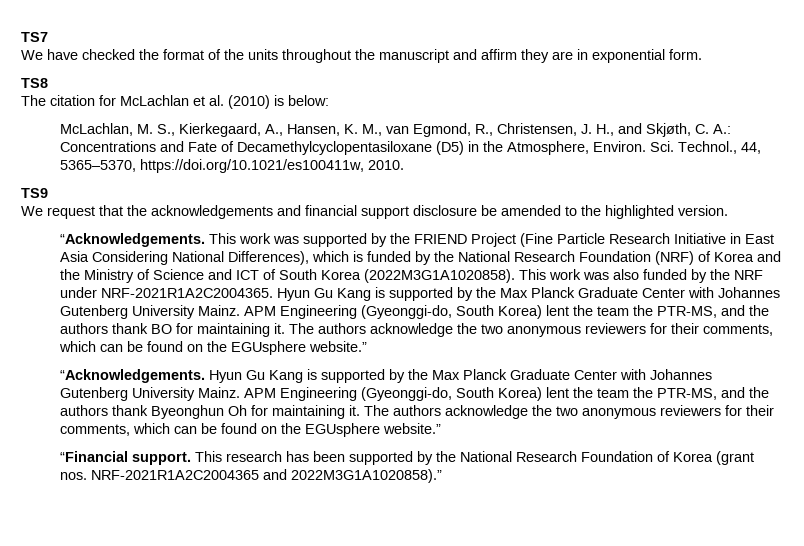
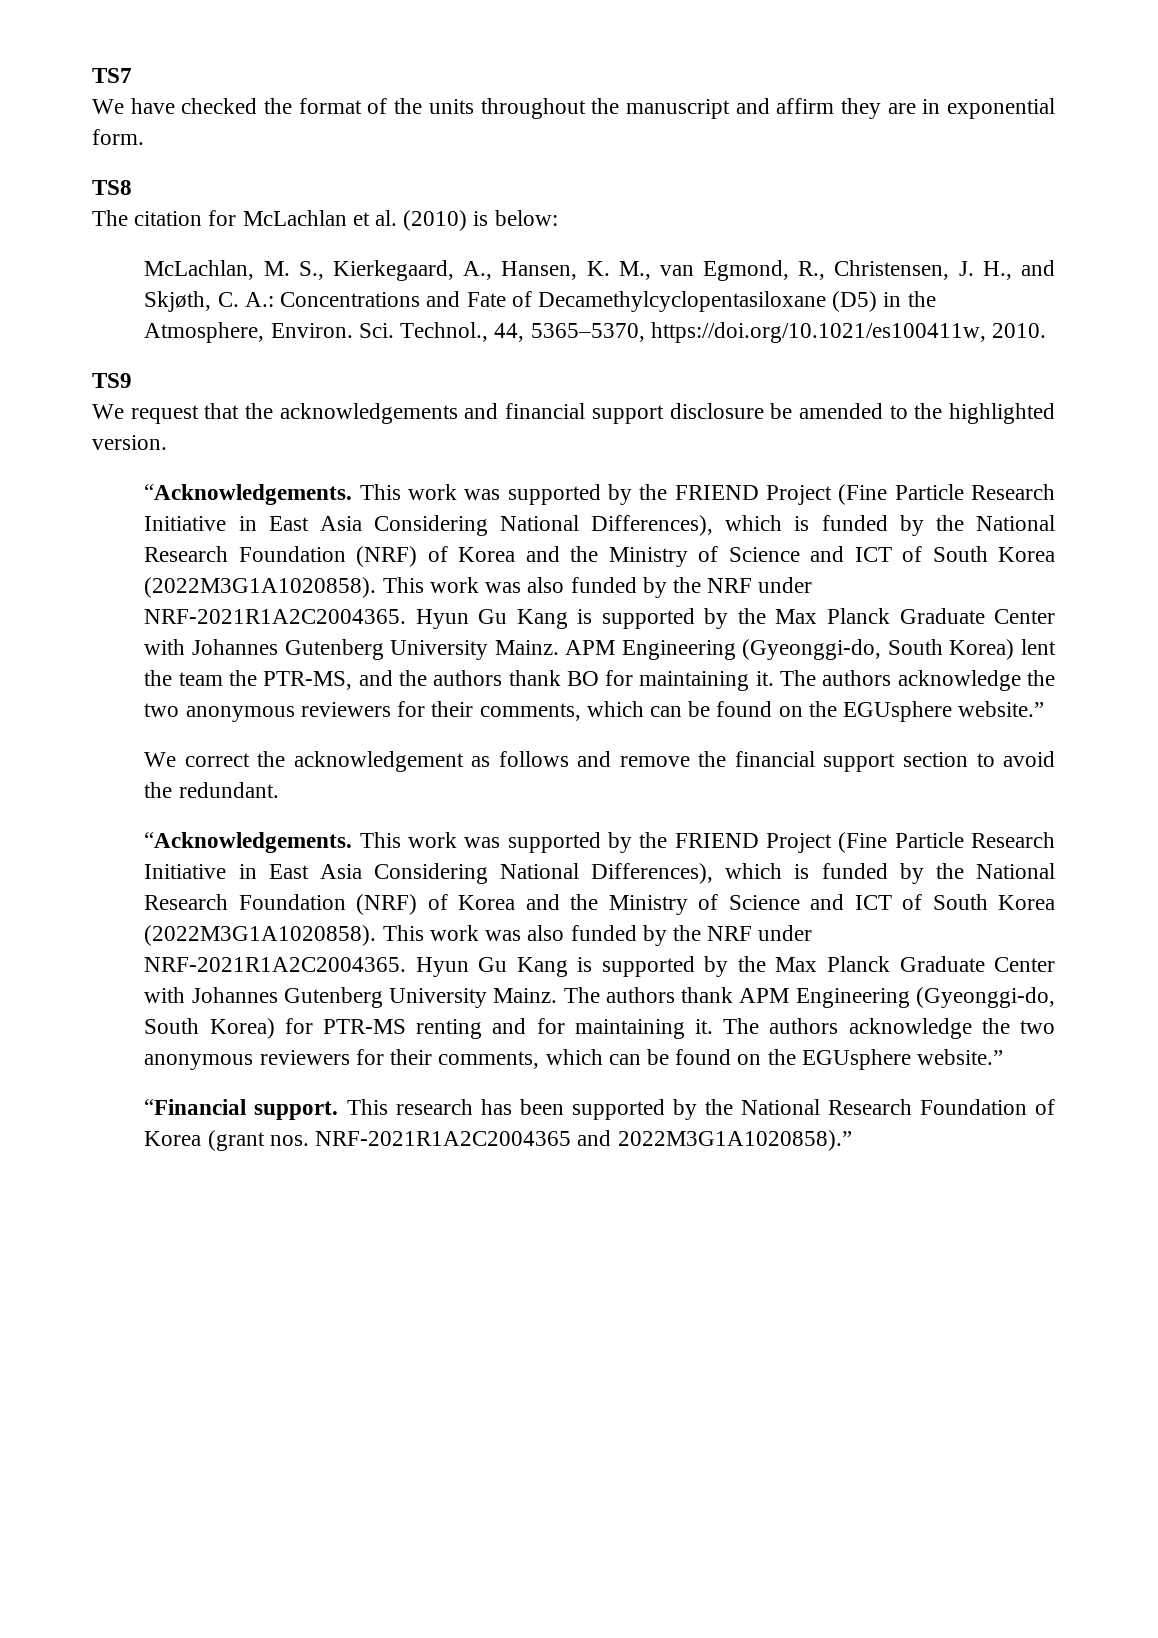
  APM Engineering (Gyeonggi-do, South Korea) lent the team the PTR-MS, and the authors thank BO for maintaining it. The authors acknowledge the two anonymous reviewers for their comments, which can be found on the EGUsphere website.”
- “Acknowledgements.
+ We correct the acknowledgement as follows and remove the financial support section to avoid the redundant.
+ “Acknowledgements. This work was supported by the FRIEND Project (Fine Particle Research Initiative in East Asia Considering National Differences), which is funded by the National Research Foundation (NRF) of Korea and the Ministry of Science and ICT of South Korea (2022M3G1A1020858). This work was also funded by the NRF under NRF-2021R1A2C2004365.
- APM Engineering (Gyeonggi-do, South Korea) lent the team the PTR-MS, and the authors thank Byeonghun Oh for maintaining it.
+ The authors thank APM Engineering (Gyeonggi-do, South Korea) for PTR-MS renting and for maintaining it.

